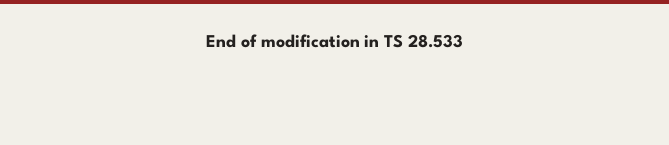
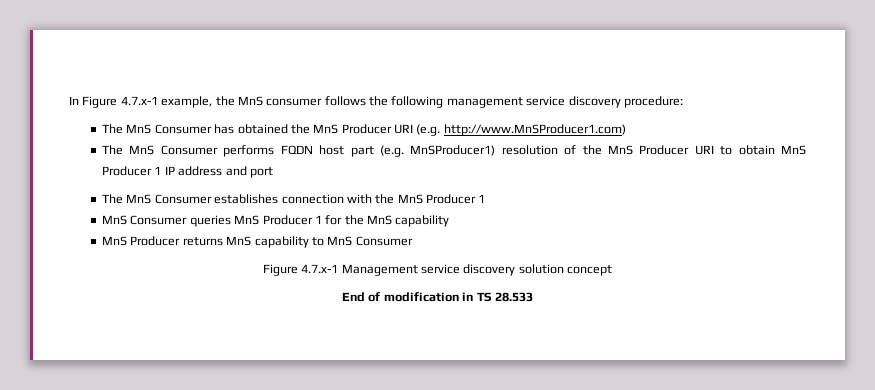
+ In Figure 4.7.x-1 example, the MnS consumer follows the following management service discovery procedure:
+ The MnS Consumer has obtained the MnS Producer URI (e.g. http://www.MnSProducer1.com)
+ The MnS Consumer performs FQDN host part (e.g. MnSProducer1) resolution of the MnS Producer URI to obtain MnS Producer 1 IP address and port
+ The MnS Consumer establishes connection with the MnS Producer 1
+ MnS Consumer queries MnS Producer 1 for the MnS capability
+ MnS Producer returns MnS capability to MnS Consumer
+ Figure 4.7.x-1 Management service discovery solution concept

